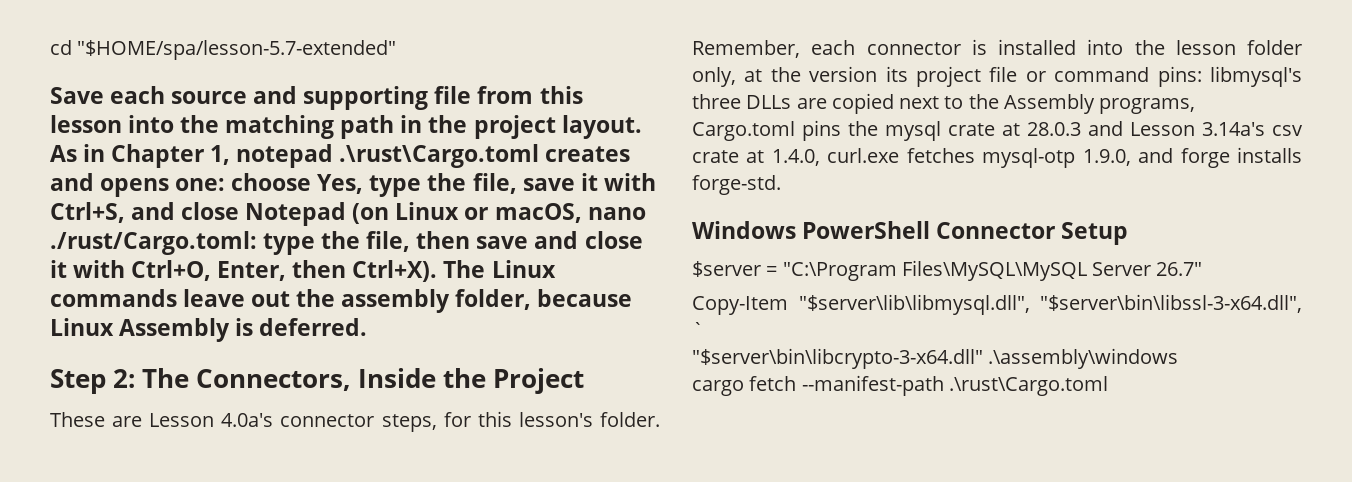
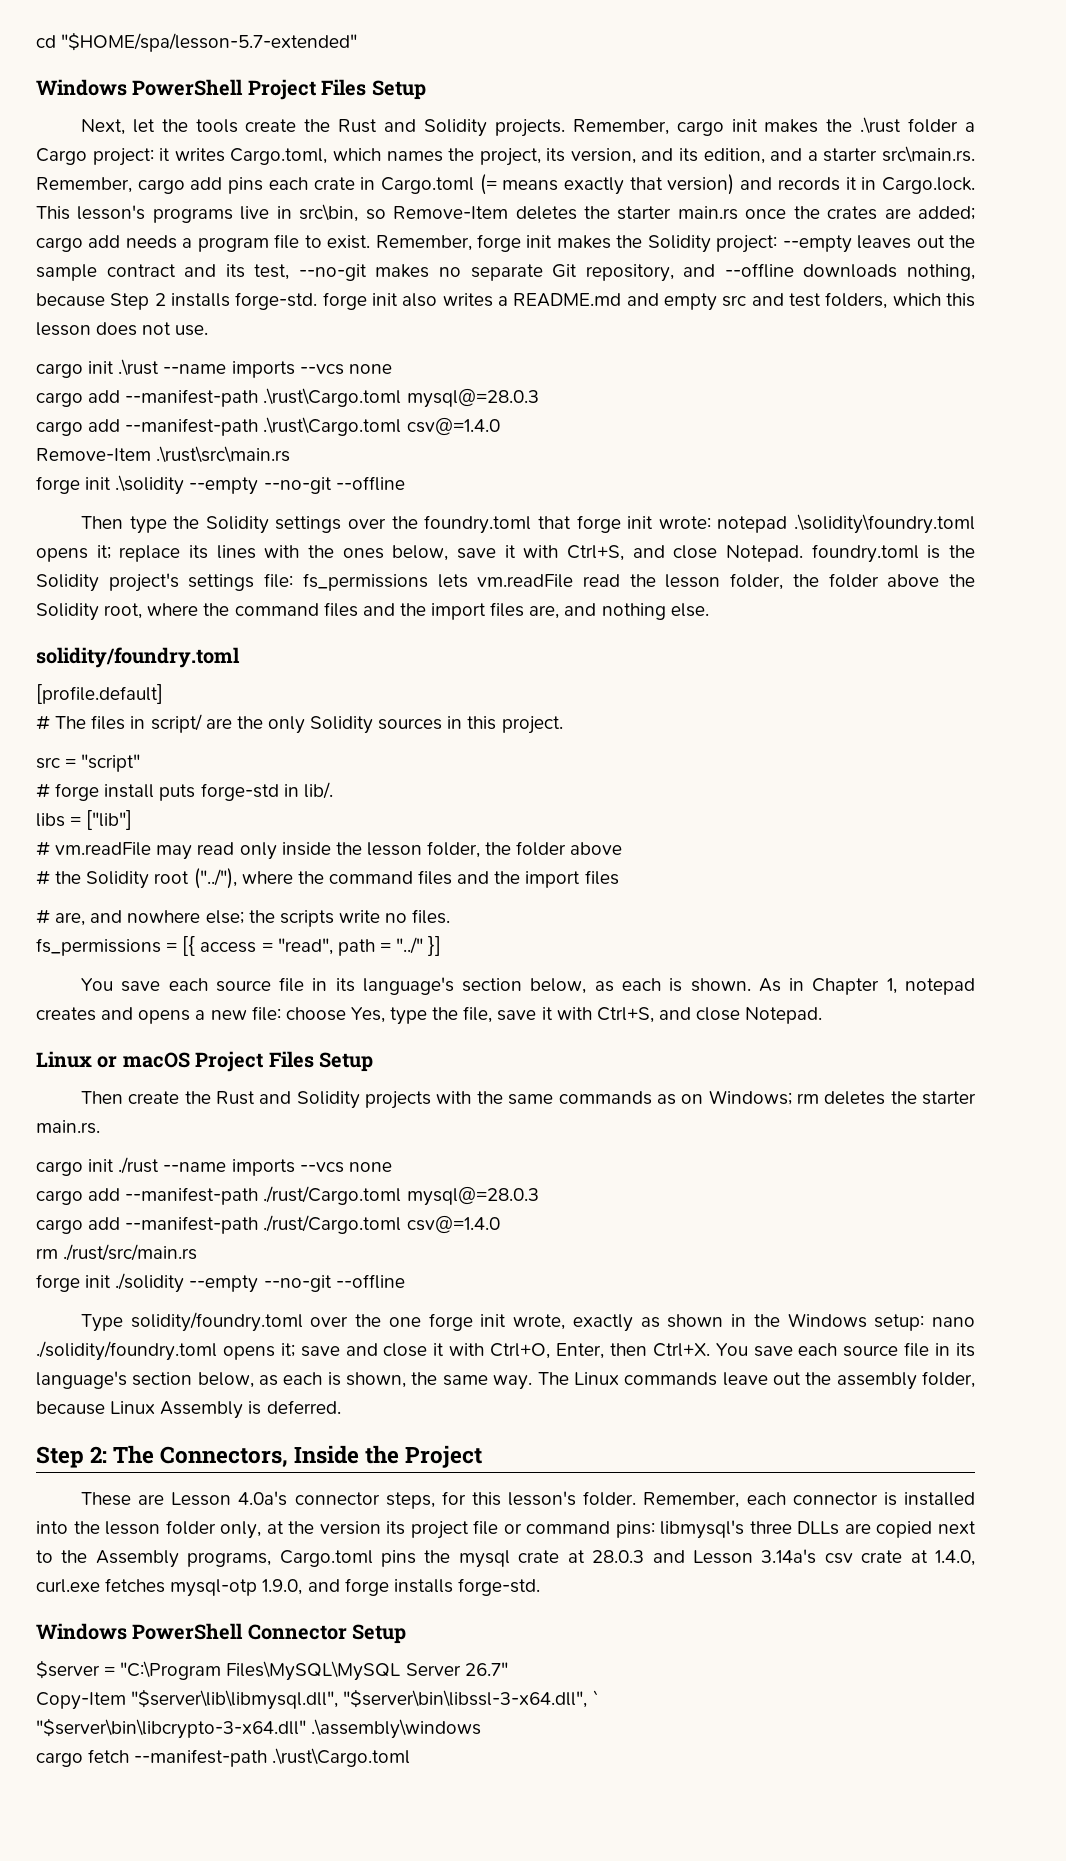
- Save each source and supporting file from this lesson into the matching path in the project layout.
+ Windows PowerShell Project Files Setup
+ Next, let the tools create the Rust and Solidity projects. Remember, cargo init makes the .\rust folder a Cargo project: it writes Cargo.toml, which names the project, its version, and its edition, and a starter src\main.rs. Remember, cargo add pins each crate in Cargo.toml (= means exactly that version) and records it in Cargo.lock. This lesson's programs live in src\bin, so Remove-Item deletes the starter main.rs once the crates are added; cargo add needs a program file to exist. Remember, forge init makes the Solidity project: --empty leaves out the sample contract and its test, --no-git makes no separate Git repository, and --offline downloads nothing, because Step 2 installs forge-std. forge init also writes a README.md and empty src and test folders, which this lesson does not use.
+ cargo init .\rust --name imports --vcs none
+ cargo add --manifest-path .\rust\Cargo.toml mysql@=28.0.3
+ cargo add --manifest-path .\rust\Cargo.toml csv@=1.4.0
+ Remove-Item .\rust\src\main.rs
+ forge init .\solidity --empty --no-git --offline
+ Then type the Solidity settings over the foundry.toml that forge init wrote: notepad .\solidity\foundry.toml opens it; replace its lines with the ones below, save it with Ctrl+S, and close Notepad. foundry.toml is the Solidity project's settings file: fs_permissions lets vm.readFile read the lesson folder, the folder above the Solidity root, where the command files and the import files are, and nothing else.
+ solidity/foundry.toml
+ [profile.default]
+ # The files in script/ are the only Solidity sources in this project.
+ src = "script"
+ # forge install puts forge-std in lib/.
+ libs = ["lib"]
+ # vm.readFile may read only inside the lesson folder, the folder above
+ # the Solidity root ("../"), where the command files and the import files
+ # are, and nowhere else; the scripts write no files.
+ fs_permissions = [{ access = "read", path = "../" }]
+ You save each source file in its language's section below, as each is shown.
- As in Chapter 1, notepad .\rust\Cargo.toml creates and opens one: choose Yes, type the file, save it with Ctrl+S, and close Notepad (on Linux or macOS, nano ./rust/Cargo.toml: type the file, then save and close it with Ctrl+O, Enter, then Ctrl+X).
+ As in Chapter 1, notepad creates and opens a new file: choose Yes, type the file, save it with Ctrl+S, and close Notepad.
+ Linux or macOS Project Files Setup
+ Then create the Rust and Solidity projects with the same commands as on Windows; rm deletes the starter main.rs.
+ cargo init ./rust --name imports --vcs none
+ cargo add --manifest-path ./rust/Cargo.toml mysql@=28.0.3
+ cargo add --manifest-path ./rust/Cargo.toml csv@=1.4.0
+ rm ./rust/src/main.rs
+ forge init ./solidity --empty --no-git --offline
+ Type solidity/foundry.toml over the one forge init wrote, exactly as shown in the Windows setup: nano ./solidity/foundry.toml opens it; save and close it with Ctrl+O, Enter, then Ctrl+X. You save each source file in its language's section below, as each is shown, the same way.

